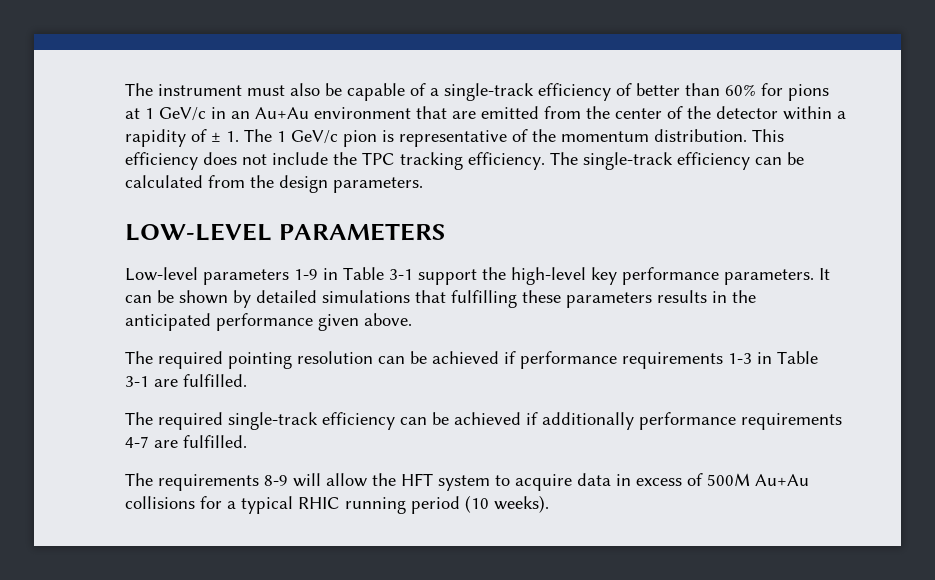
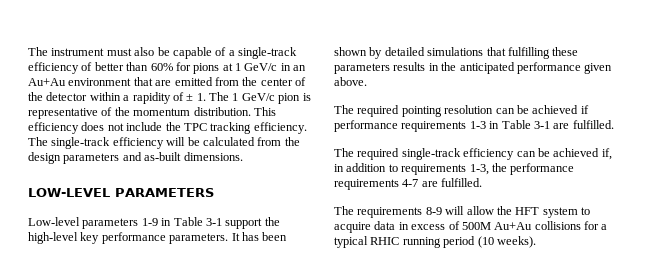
- The single-track efficiency can be calculated from the design parameters.
+ The single-track efficiency will be calculated from the design parameters and as-built dimensions.
- It can be shown by detailed simulations that fulfilling these parameters results in the anticipated performance given above.
+ It has been shown by detailed simulations that fulfilling these parameters results in the anticipated performance given above.
- The required single-track efficiency can be achieved if additionally performance requirements 4-7 are fulfilled.
+ The required single-track efficiency can be achieved if, in addition to requirements 1-3, the performance requirements 4-7 are fulfilled.

